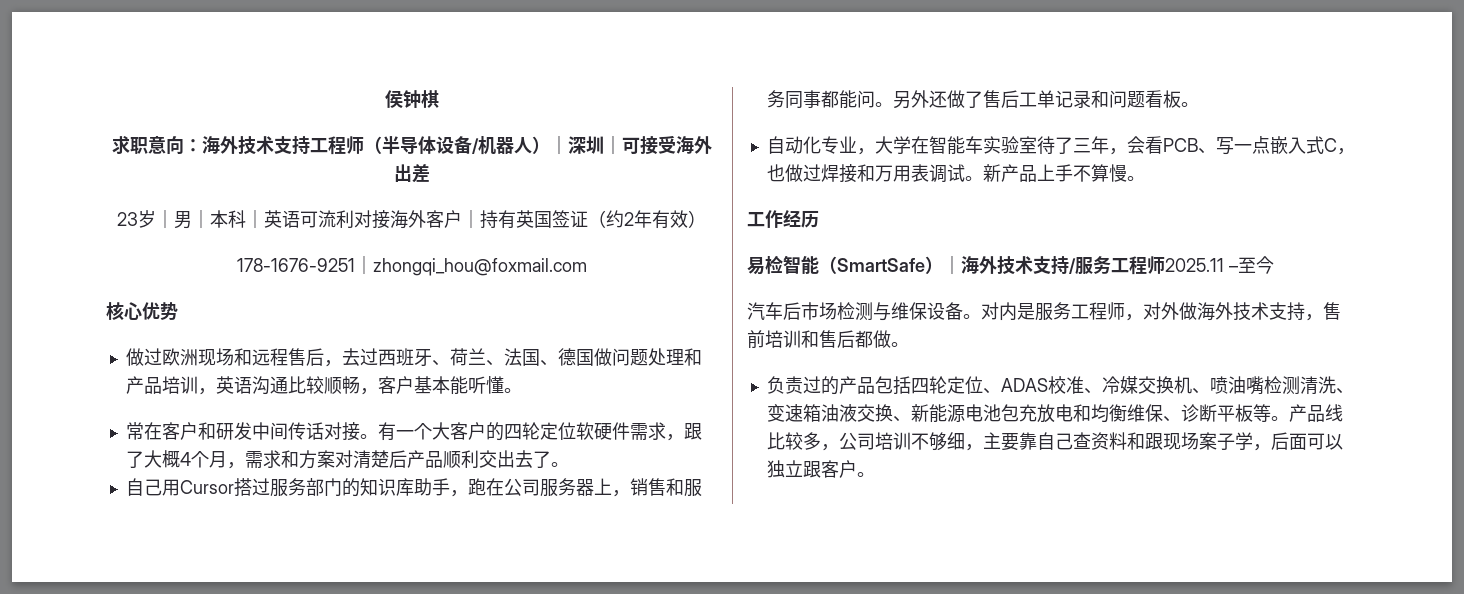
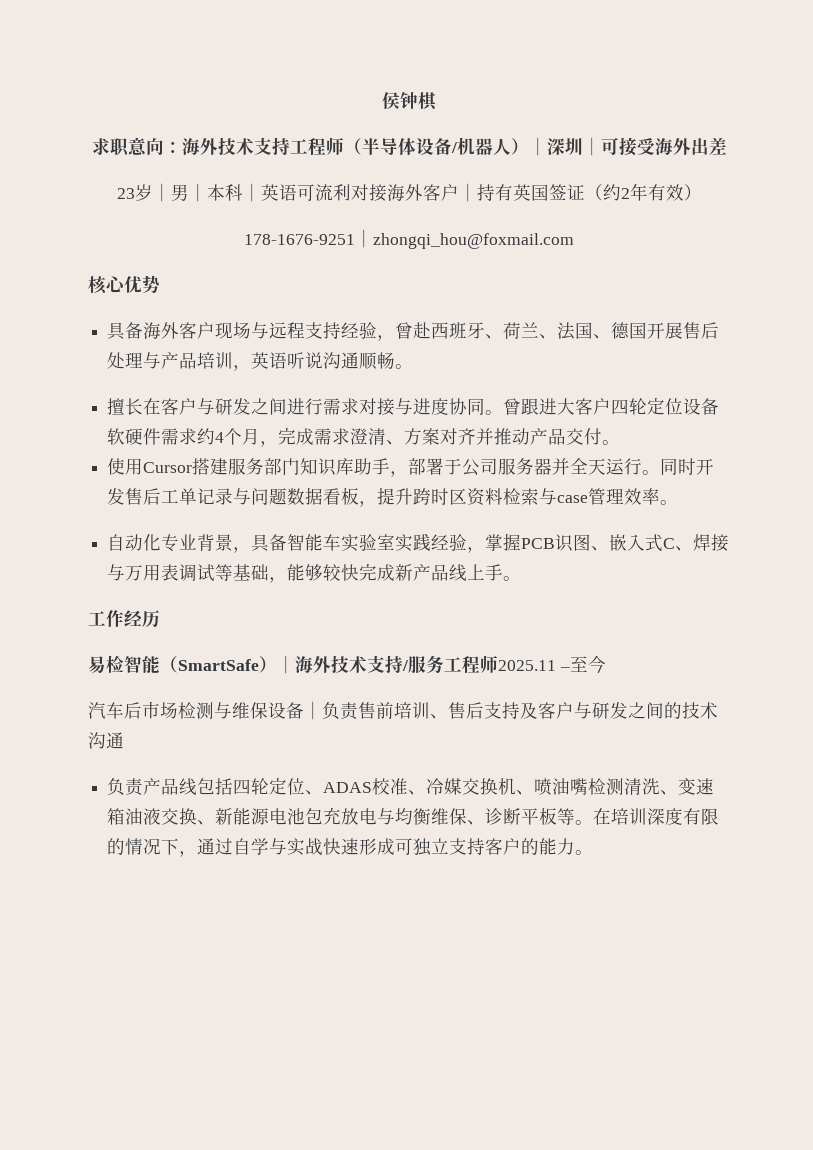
- 做过欧洲现场和远程售后，去过西班牙、荷兰、法国、德国做问题处理和产品培训，英语沟通比较顺畅，客户基本能听懂。
- 常在客户和研发中间传话对接。有一个大客户的四轮定位软硬件需求，跟了大概4个月，需求和方案对清楚后产品顺利交出去了。
- 自己用Cursor搭过服务部门的知识库助手，跑在公司服务器上，销售和服务同事都能问。另外还做了售后工单记录和问题看板。
+ 具备海外客户现场与远程支持经验，曾赴西班牙、荷兰、法国、德国开展售后处理与产品培训，英语听说沟通顺畅。
+ 擅长在客户与研发之间进行需求对接与进度协同。曾跟进大客户四轮定位设备软硬件需求约4个月，完成需求澄清、方案对齐并推动产品交付。
+ 使用Cursor搭建服务部门知识库助手，部署于公司服务器并全天运行。同时开发售后工单记录与问题数据看板，提升跨时区资料检索与case管理效率。
- 自动化专业，大学在智能车实验室待了三年，会看PCB、写一点嵌入式C，也做过焊接和万用表调试。新产品上手不算慢。
+ 自动化专业背景，具备智能车实验室实践经验，掌握PCB识图、嵌入式C、焊接与万用表调试等基础，能够较快完成新产品线上手。
- 汽车后市场检测与维保设备。对内是服务工程师，对外做海外技术支持，售前培训和售后都做。
- 负责过的产品包括四轮定位、ADAS校准、冷媒交换机、喷油嘴检测清洗、变速箱油液交换、新能源电池包充放电和均衡维保、诊断平板等。
+ 汽车后市场检测与维保设备｜负责售前培训、售后支持及客户与研发之间的技术沟通
+ 负责产品线包括四轮定位、ADAS校准、冷媒交换机、喷油嘴检测清洗、变速箱油液交换、新能源电池包充放电与均衡维保、诊断平板等。
- 产品线比较多，公司培训不够细，主要靠自己查资料和跟现场案子学，后面可以独立跟客户。
+ 在培训深度有限的情况下，通过自学与实战快速形成可独立支持客户的能力。

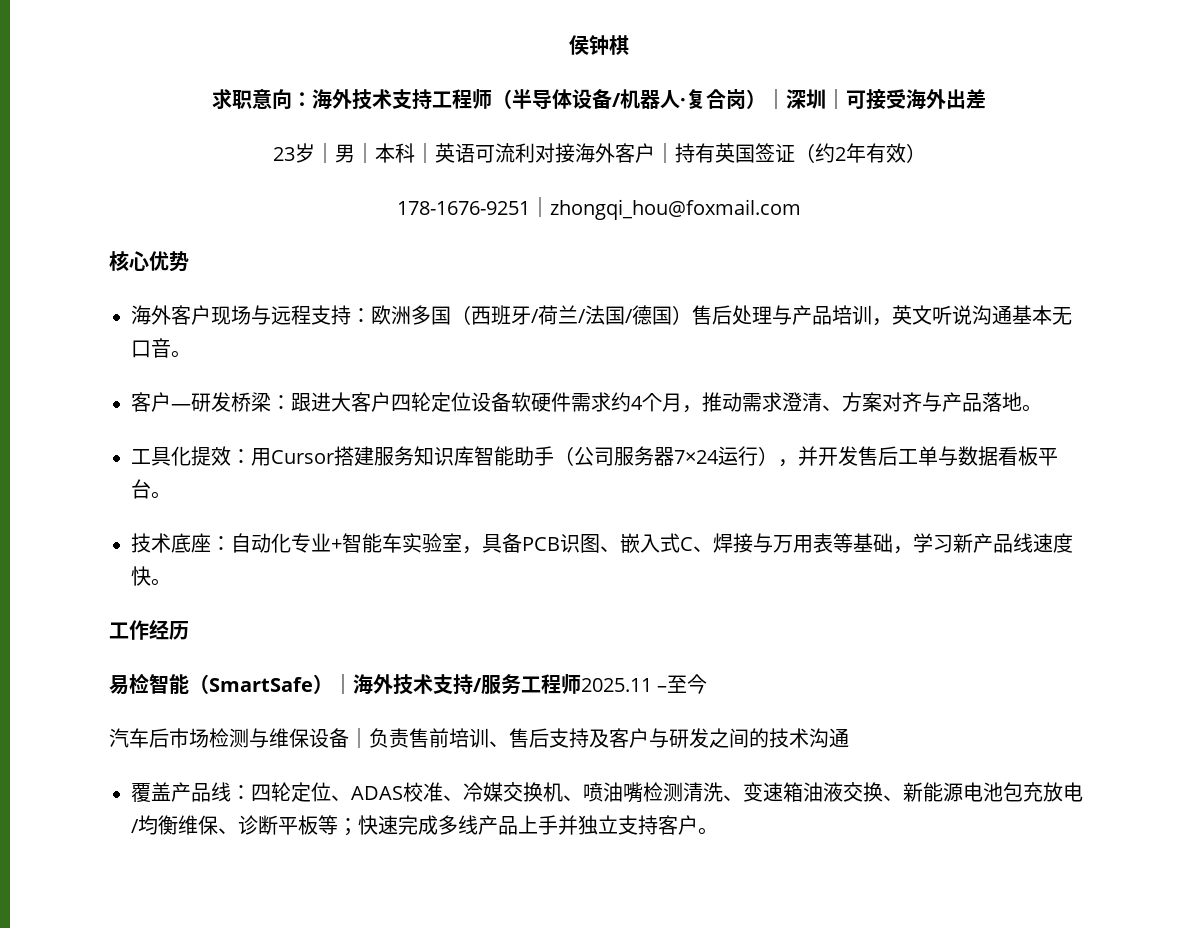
- 求职意向：海外技术支持工程师（半导体设备/机器人）｜深圳｜可接受海外出差
+ 求职意向：海外技术支持工程师（半导体设备/机器人·复合岗）｜深圳｜可接受海外出差
- 具备海外客户现场与远程支持经验，曾赴西班牙、荷兰、法国、德国开展售后处理与产品培训，英语听说沟通顺畅。
- 擅长在客户与研发之间进行需求对接与进度协同。曾跟进大客户四轮定位设备软硬件需求约4个月，完成需求澄清、方案对齐并推动产品交付。
- 使用Cursor搭建服务部门知识库助手，部署于公司服务器并全天运行。同时开发售后工单记录与问题数据看板，提升跨时区资料检索与case管理效率。
- 自动化专业背景，具备智能车实验室实践经验，掌握PCB识图、嵌入式C、焊接与万用表调试等基础，能够较快完成新产品线上手。
+ 海外客户现场与远程支持：欧洲多国（西班牙/荷兰/法国/德国）售后处理与产品培训，英文听说沟通基本无口音。
+ 客户—研发桥梁：跟进大客户四轮定位设备软硬件需求约4个月，推动需求澄清、方案对齐与产品落地。
+ 工具化提效：用Cursor搭建服务知识库智能助手（公司服务器7×24运行），并开发售后工单与数据看板平台。
+ 技术底座：自动化专业+智能车实验室，具备PCB识图、嵌入式C、焊接与万用表等基础，学习新产品线速度快。
- 负责产品线包括四轮定位、ADAS校准、冷媒交换机、喷油嘴检测清洗、变速箱油液交换、新能源电池包充放电与均衡维保、诊断平板等。在培训深度有限的情况下，通过自学与实战快速形成可独立支持客户的能力。
+ 覆盖产品线：四轮定位、ADAS校准、冷媒交换机、喷油嘴检测清洗、变速箱油液交换、新能源电池包充放电/均衡维保、诊断平板等；快速完成多线产品上手并独立支持客户。

